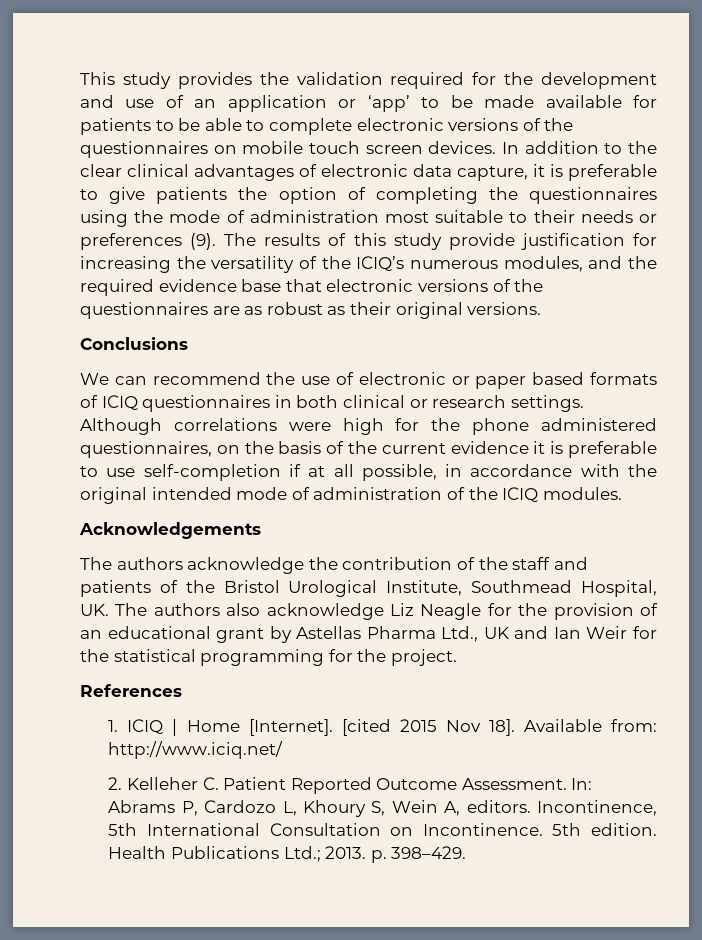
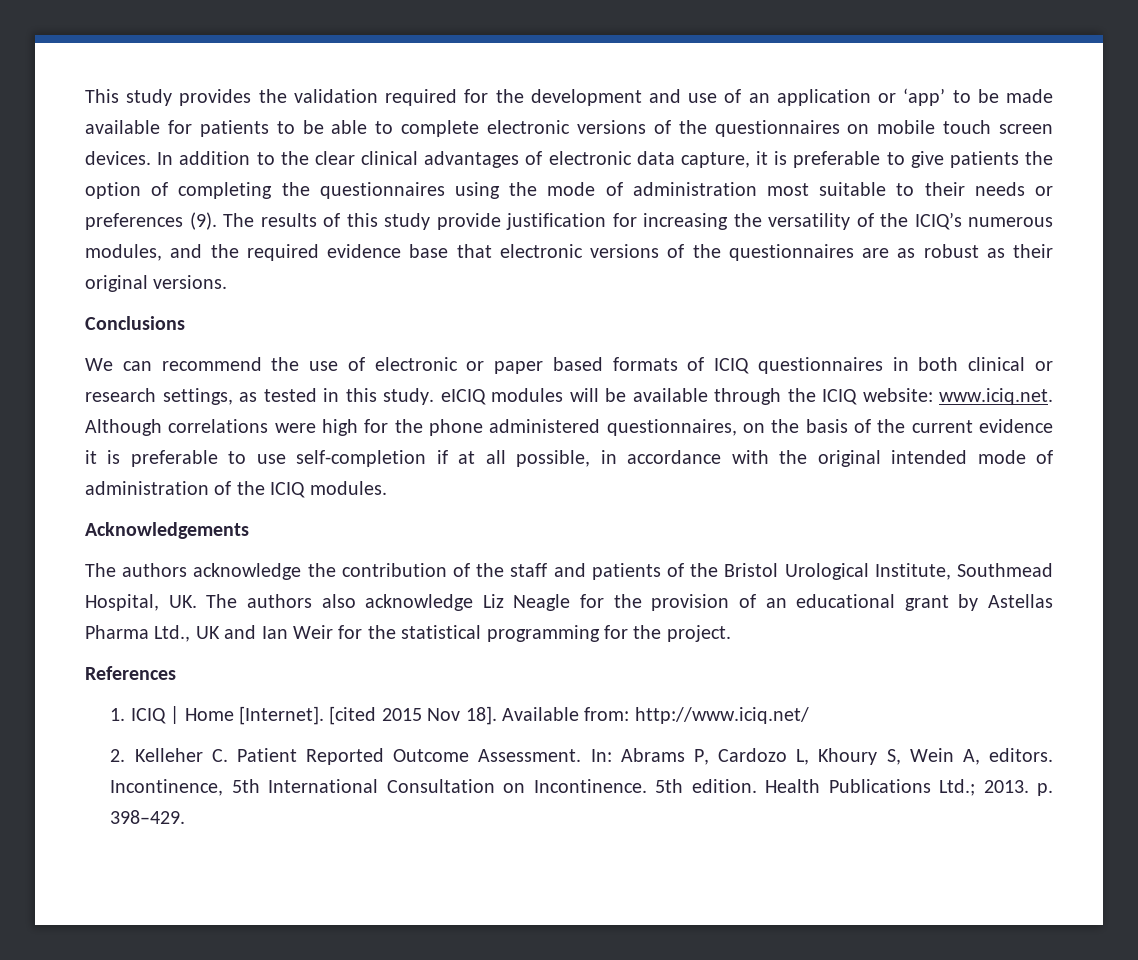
- We can recommend the use of electronic or paper based formats of ICIQ questionnaires in both clinical or research settings. Although correlations were high for the phone administered questionnaires, on the basis of the current evidence it is preferable to use self-completion if at all possible, in accordance with the original intended mode of administration of the ICIQ modules.
+ We can recommend the use of electronic or paper based formats of ICIQ questionnaires in both clinical or research settings, as tested in this study. eICIQ modules will be available through the ICIQ website: www.iciq.net. Although correlations were high for the phone administered questionnaires, on the basis of the current evidence it is preferable to use self-completion if at all possible, in accordance with the original intended mode of administration of the ICIQ modules.

